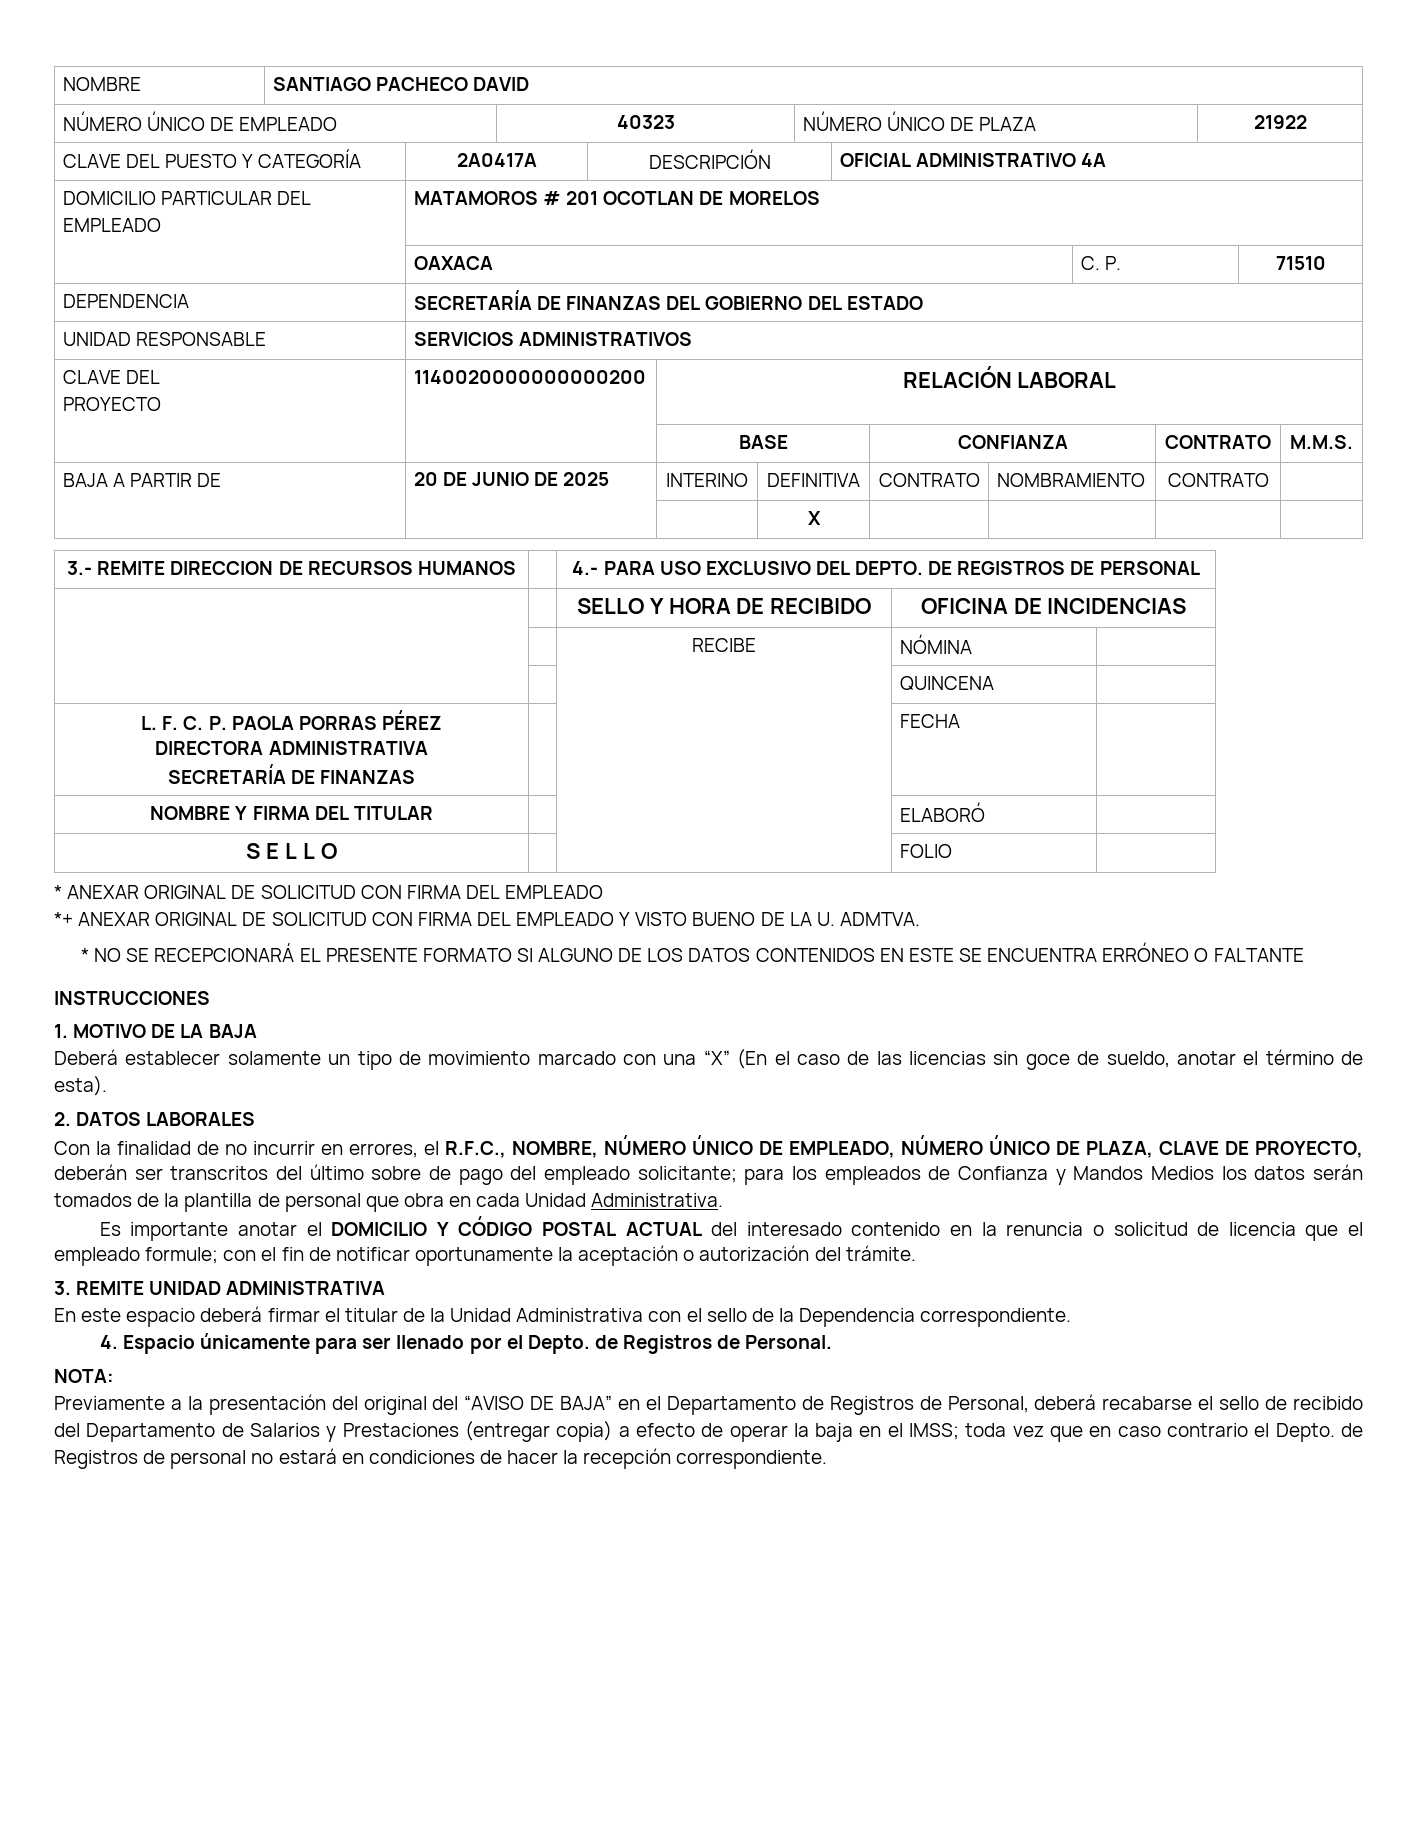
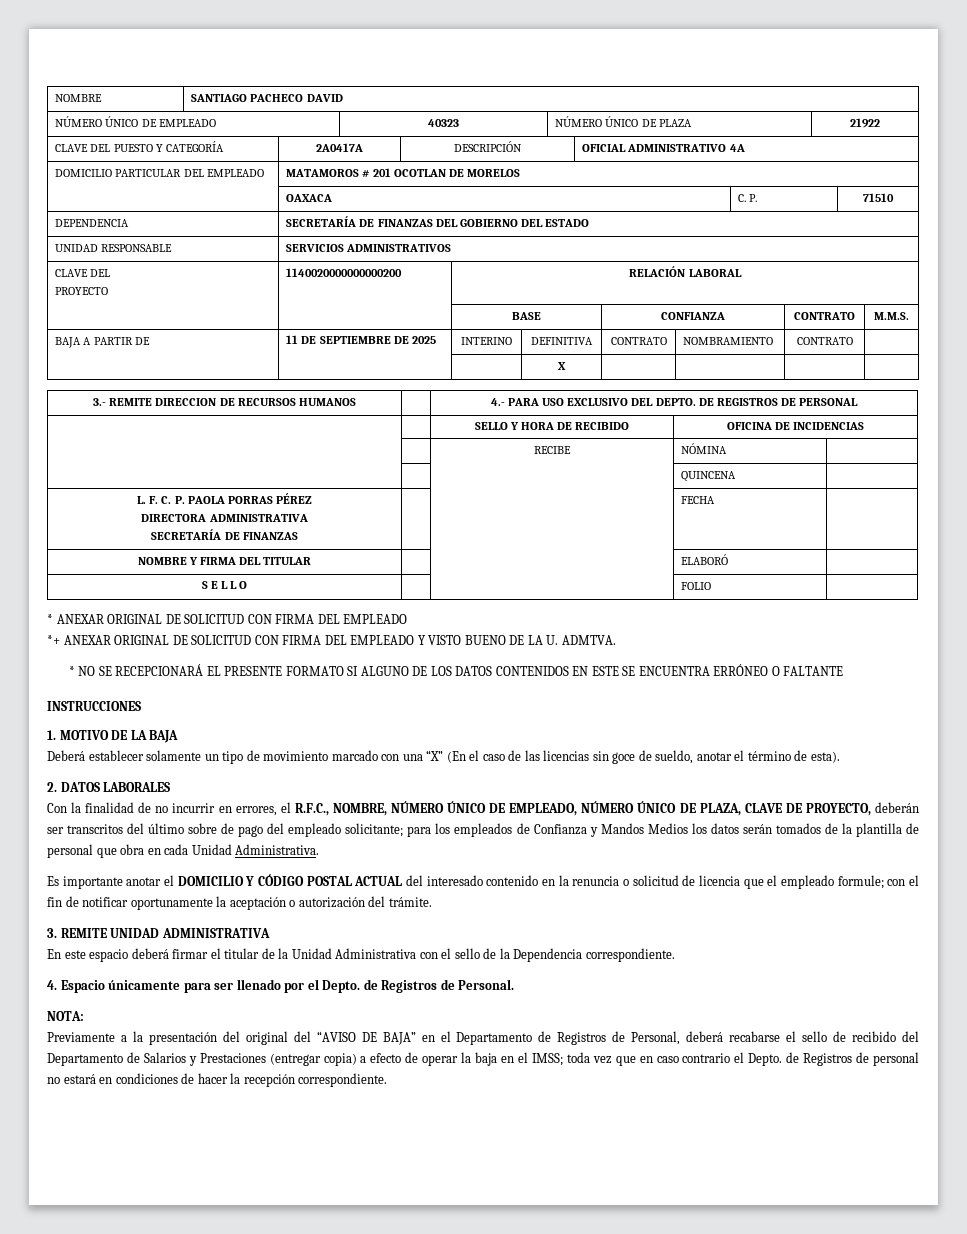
- BAJA A PARTIR DE | 20 DE JUNIO DE 2025 | INTERINO | DEFINITIVA | CONTRATO | NOMBRAMIENTO | CONTRATO |
+ BAJA A PARTIR DE | 11 DE SEPTIEMBRE DE 2025 | INTERINO | DEFINITIVA | CONTRATO | NOMBRAMIENTO | CONTRATO |

